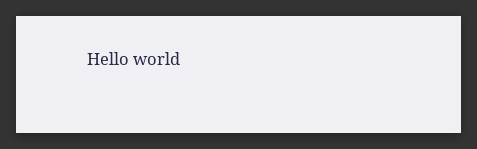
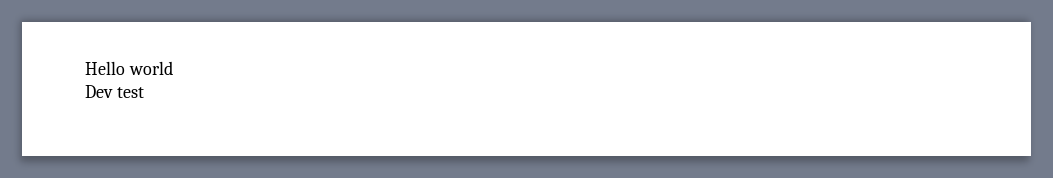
+ Dev test

